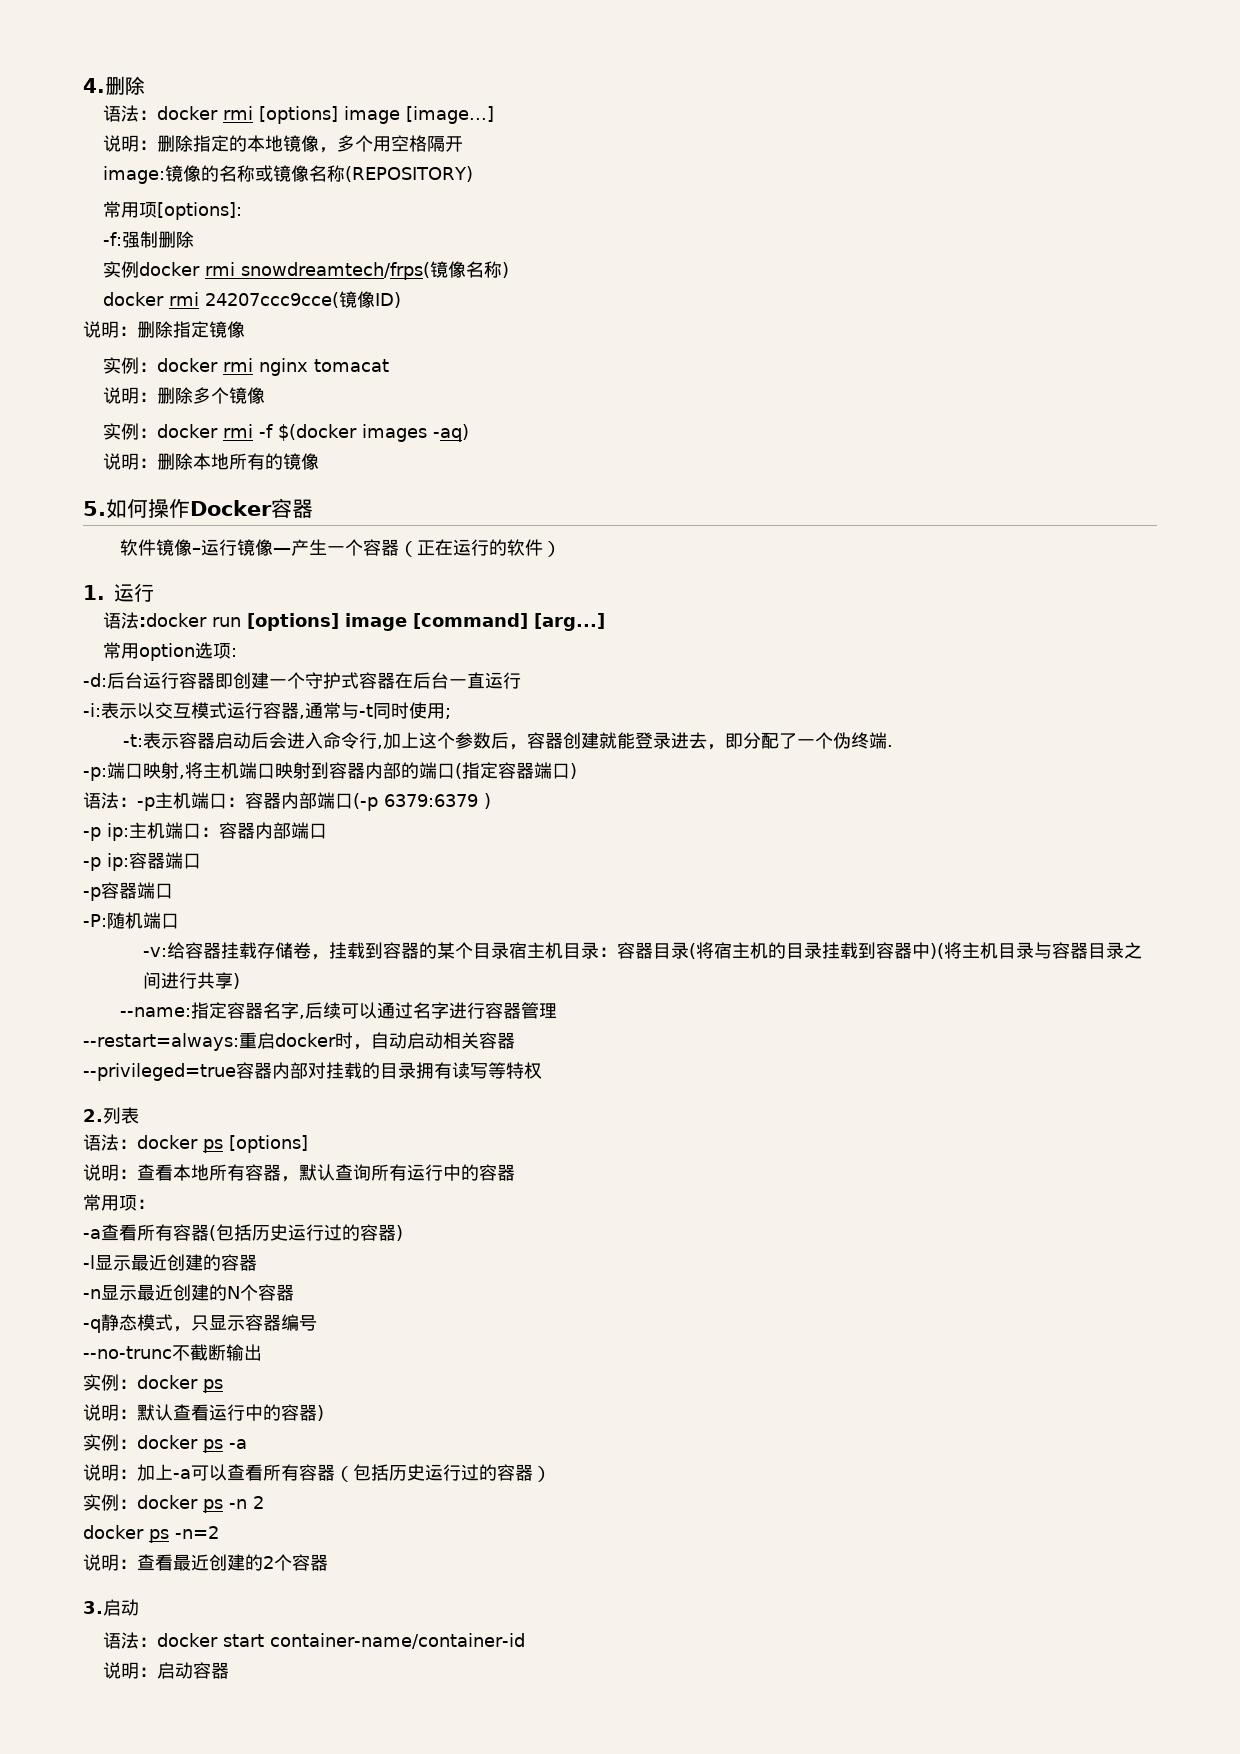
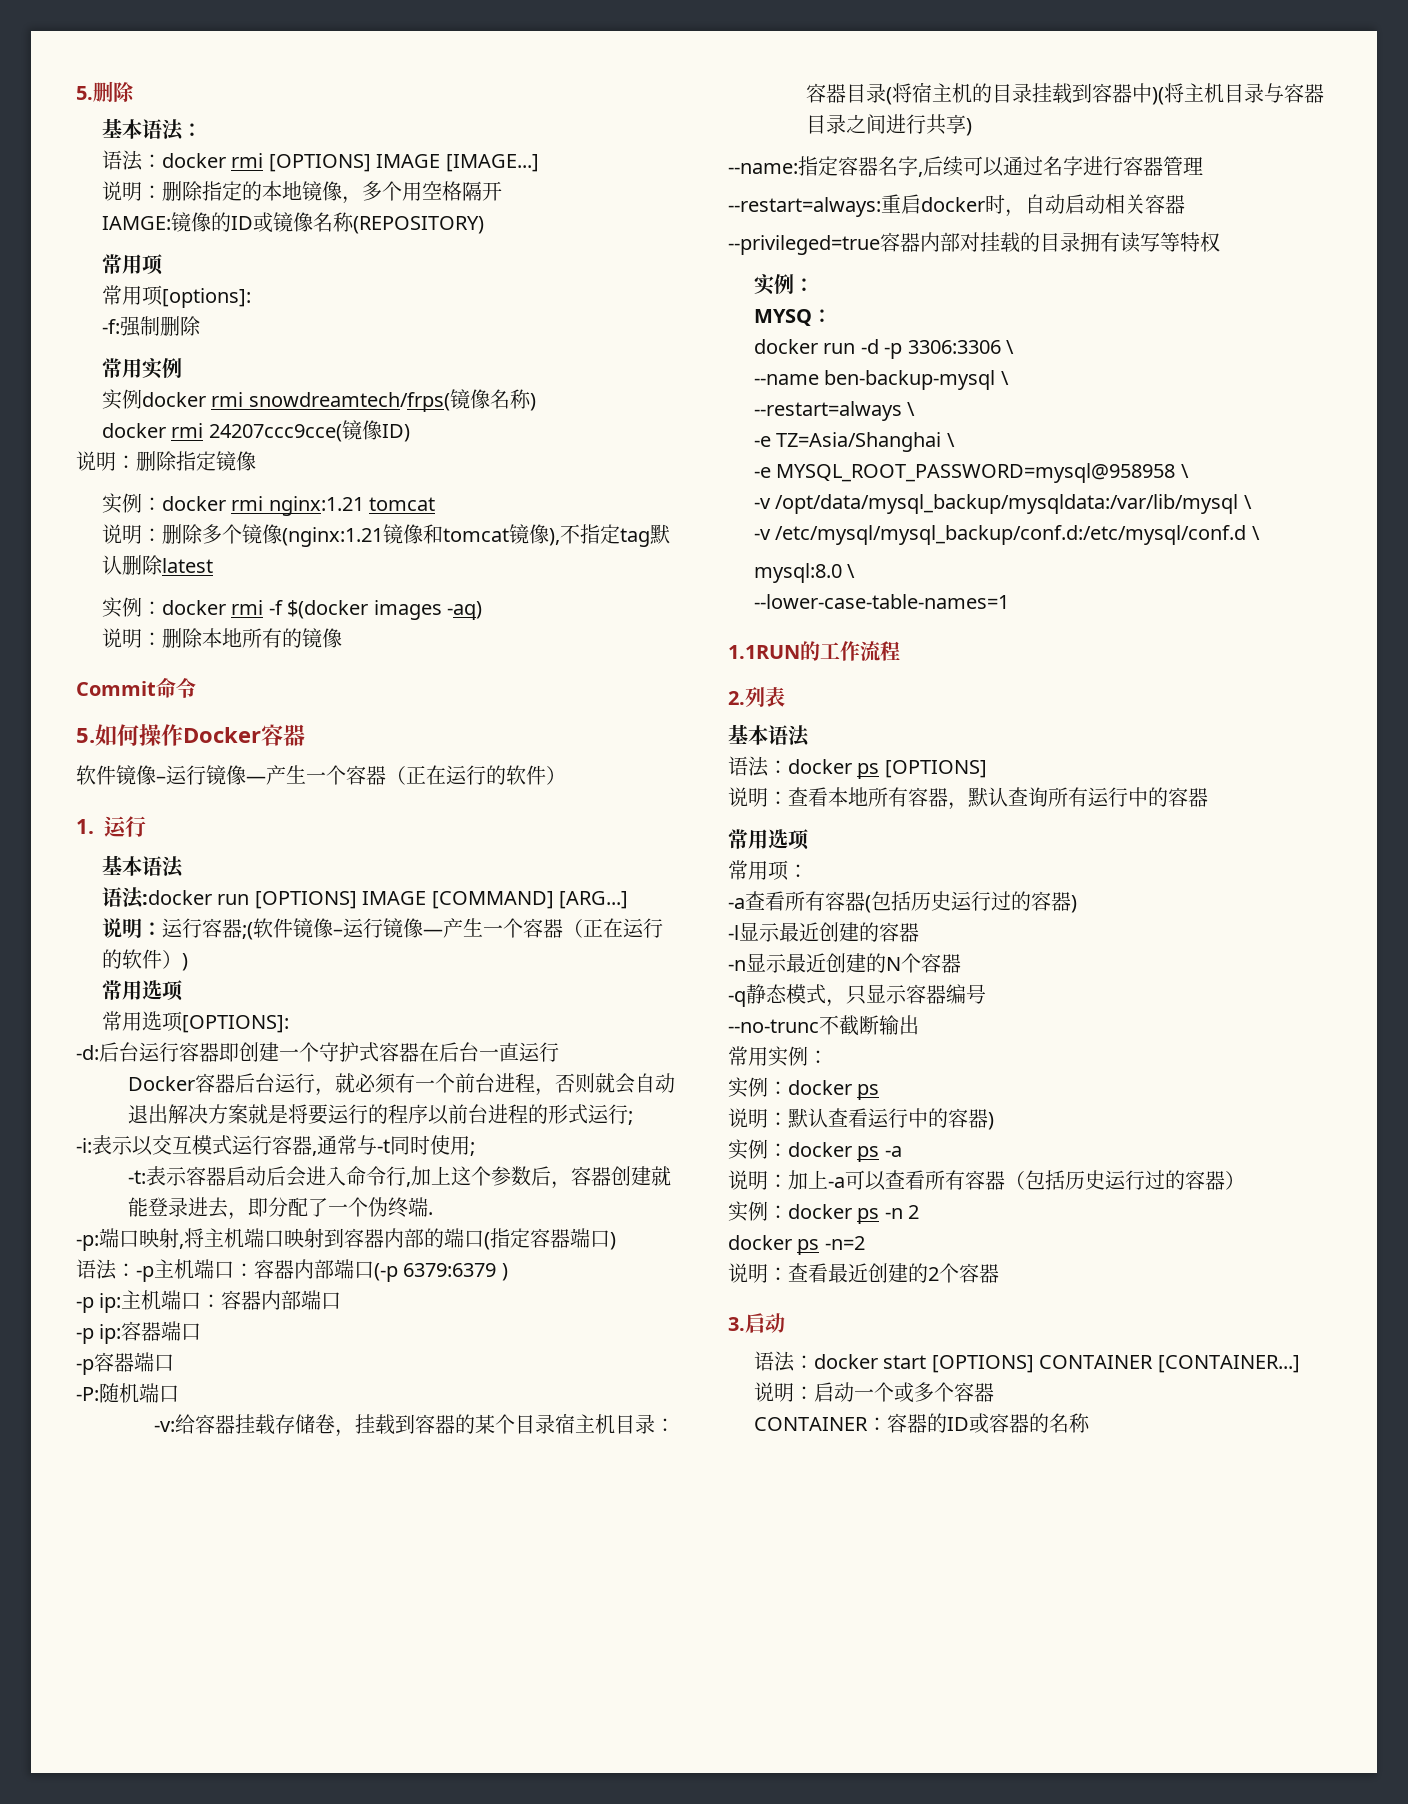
- 4.删除
+ 5.删除
+ 基本语法：
- 语法：docker rmi [options] image [image...]
+ 语法：docker rmi [OPTIONS] IMAGE [IMAGE...]
- image:镜像的名称或镜像名称(REPOSITORY)
+ IAMGE:镜像的ID或镜像名称(REPOSITORY)
+ 常用项
  -f:强制删除
+ 常用实例
- 实例：docker rmi nginx tomacat
+ 实例：docker rmi nginx:1.21 tomcat
- 说明：删除多个镜像
+ 说明：删除多个镜像(nginx:1.21镜像和tomcat镜像),不指定tag默认删除latest
+ Commit命令
  1.运行
+ 基本语法
- 语法:docker run [options] image [command] [arg...]
- 常用option选项:
+ 语法:docker run [OPTIONS] IMAGE [COMMAND] [ARG...]
+ 说明：运行容器;(软件镜像–运行镜像—产生一个容器（正在运行的软件）)
+ 常用选项
+ 常用选项[OPTIONS]:
+ Docker容器后台运行，就必须有一个前台进程，否则就会自动退出解决方案就是将要运行的程序以前台进程的形式运行;
  --privileged=true容器内部对挂载的目录拥有读写等特权
+ 实例：
+ MYSQ：
+ docker run -d -p 3306:3306 \
+ --name ben-backup-mysql \
+ --restart=always \
+ -e TZ=Asia/Shanghai \
+ -e MYSQL_ROOT_PASSWORD=mysql@958958 \
+ -v /opt/data/mysql_backup/mysqldata:/var/lib/mysql \
+ -v /etc/mysql/mysql_backup/conf.d:/etc/mysql/conf.d \
+ mysql:8.0 \
+ --lower-case-table-names=1
+ 1.1RUN的工作流程
  2.列表
+ 基本语法
- 语法：docker ps [options]
+ 语法：docker ps [OPTIONS]
  说明：查看本地所有容器，默认查询所有运行中的容器
+ 常用选项
+ 常用实例：
- 语法：docker start container-name/container-id
+ 语法：docker start [OPTIONS] CONTAINER [CONTAINER...]
- 说明：启动容器
+ 说明：启动一个或多个容器
+ CONTAINER：容器的ID或容器的名称

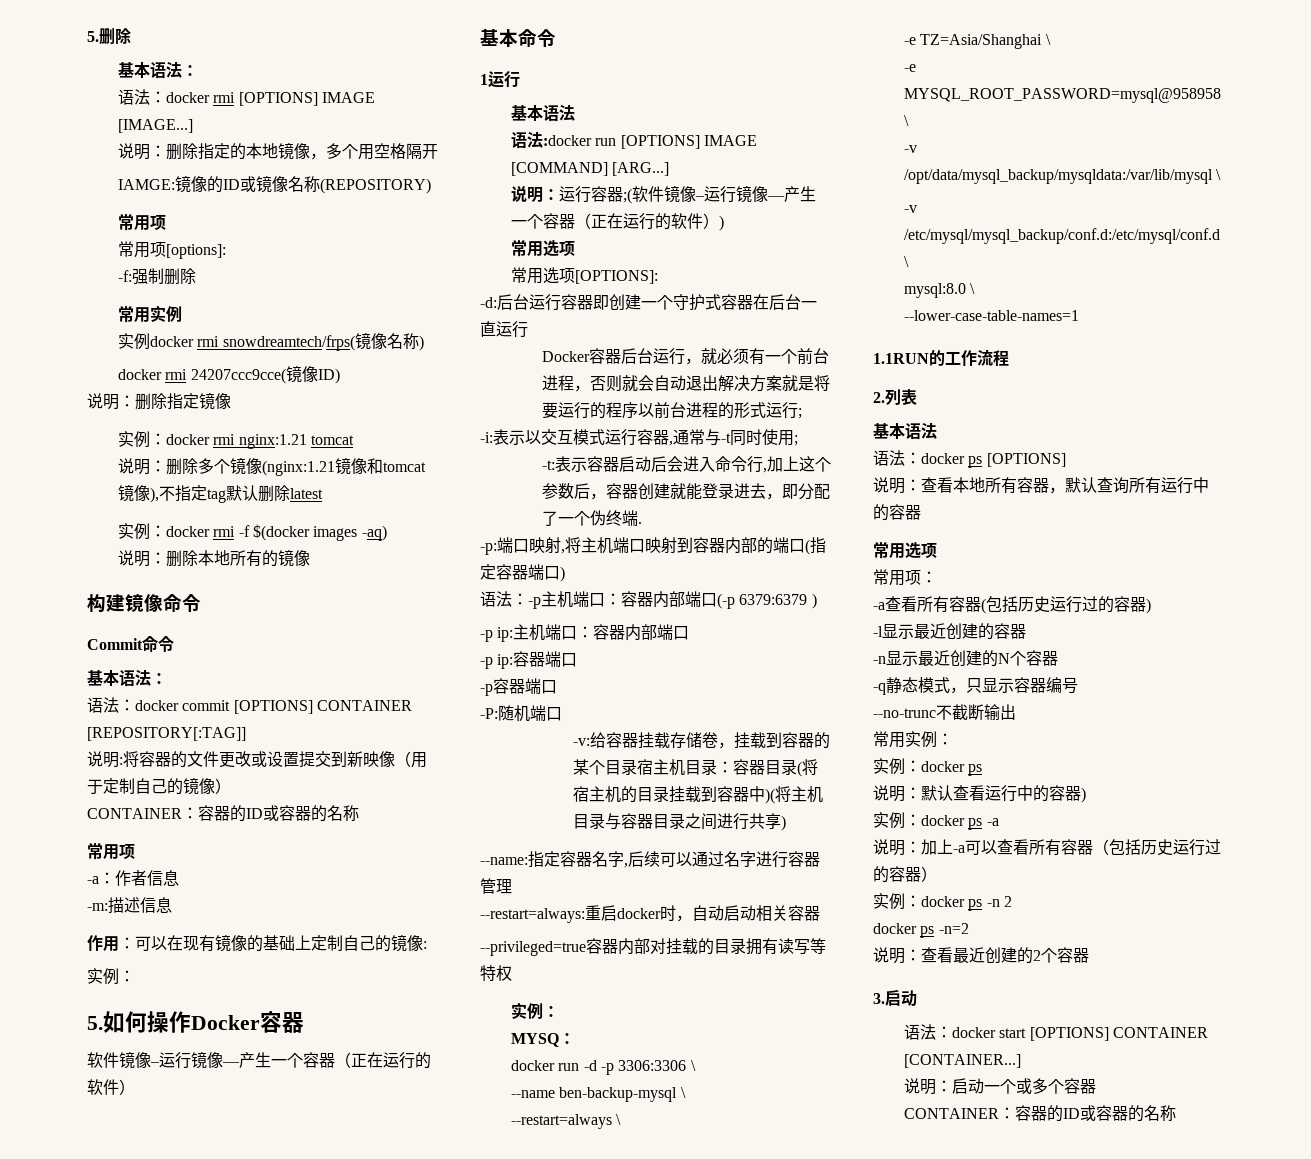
+ 构建镜像命令
  Commit命令
+ 基本语法：
+ 语法：docker commit [OPTIONS] CONTAINER [REPOSITORY[:TAG]]
+ 说明:将容器的文件更改或设置提交到新映像（用于定制自己的镜像）
+ CONTAINER：容器的ID或容器的名称
+ 常用项
+ -a：作者信息
+ -m:描述信息
+ 作用：可以在现有镜像的基础上定制自己的镜像:
+ 实例：
- 1.运行
+ 基本命令
+ 1运行

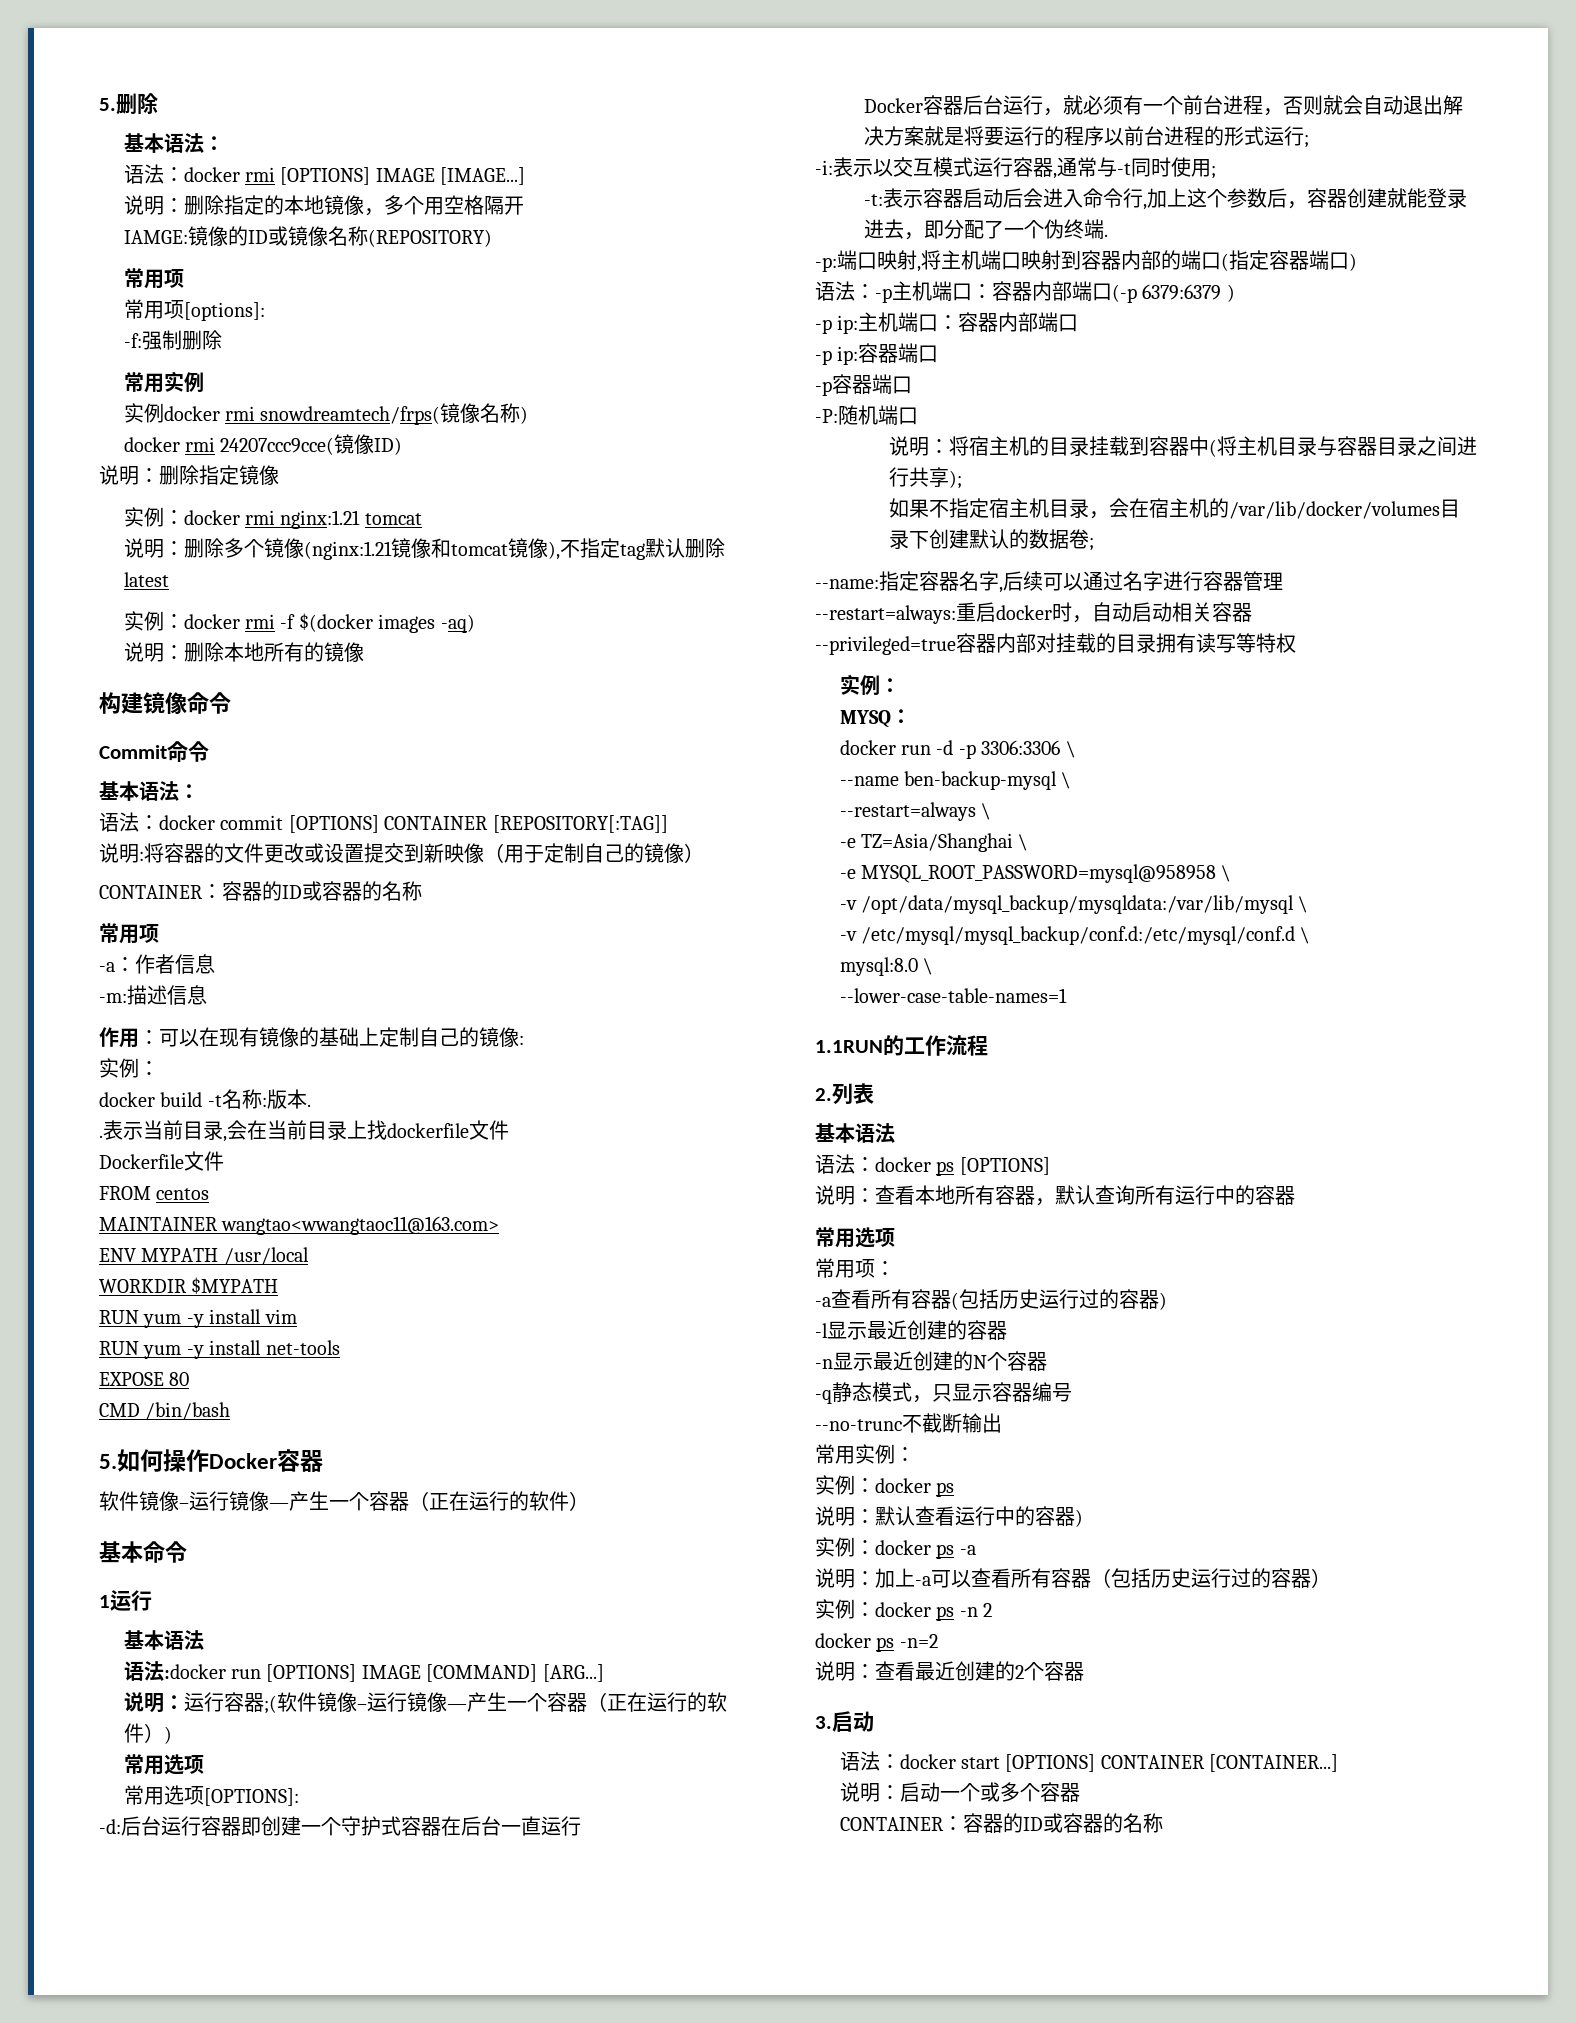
+ docker build -t名称:版本.
+ .表示当前目录,会在当前目录上找dockerfile文件
+ Dockerfile文件
+ FROM centos
+ MAINTAINER wangtao<wwangtaoc11@163.com>
+ ENV MYPATH /usr/local
+ WORKDIR $MYPATH
+ RUN yum -y install vim
+ RUN yum -y install net-tools
+ EXPOSE 80
+ CMD /bin/bash
- -v:给容器挂载存储卷，挂载到容器的某个目录宿主机目录：容器目录(将宿主机的目录挂载到容器中)(将主机目录与容器目录之间进行共享)
+ 说明：将宿主机的目录挂载到容器中(将主机目录与容器目录之间进行共享);
+ 如果不指定宿主机目录，会在宿主机的/var/lib/docker/volumes目录下创建默认的数据卷;

